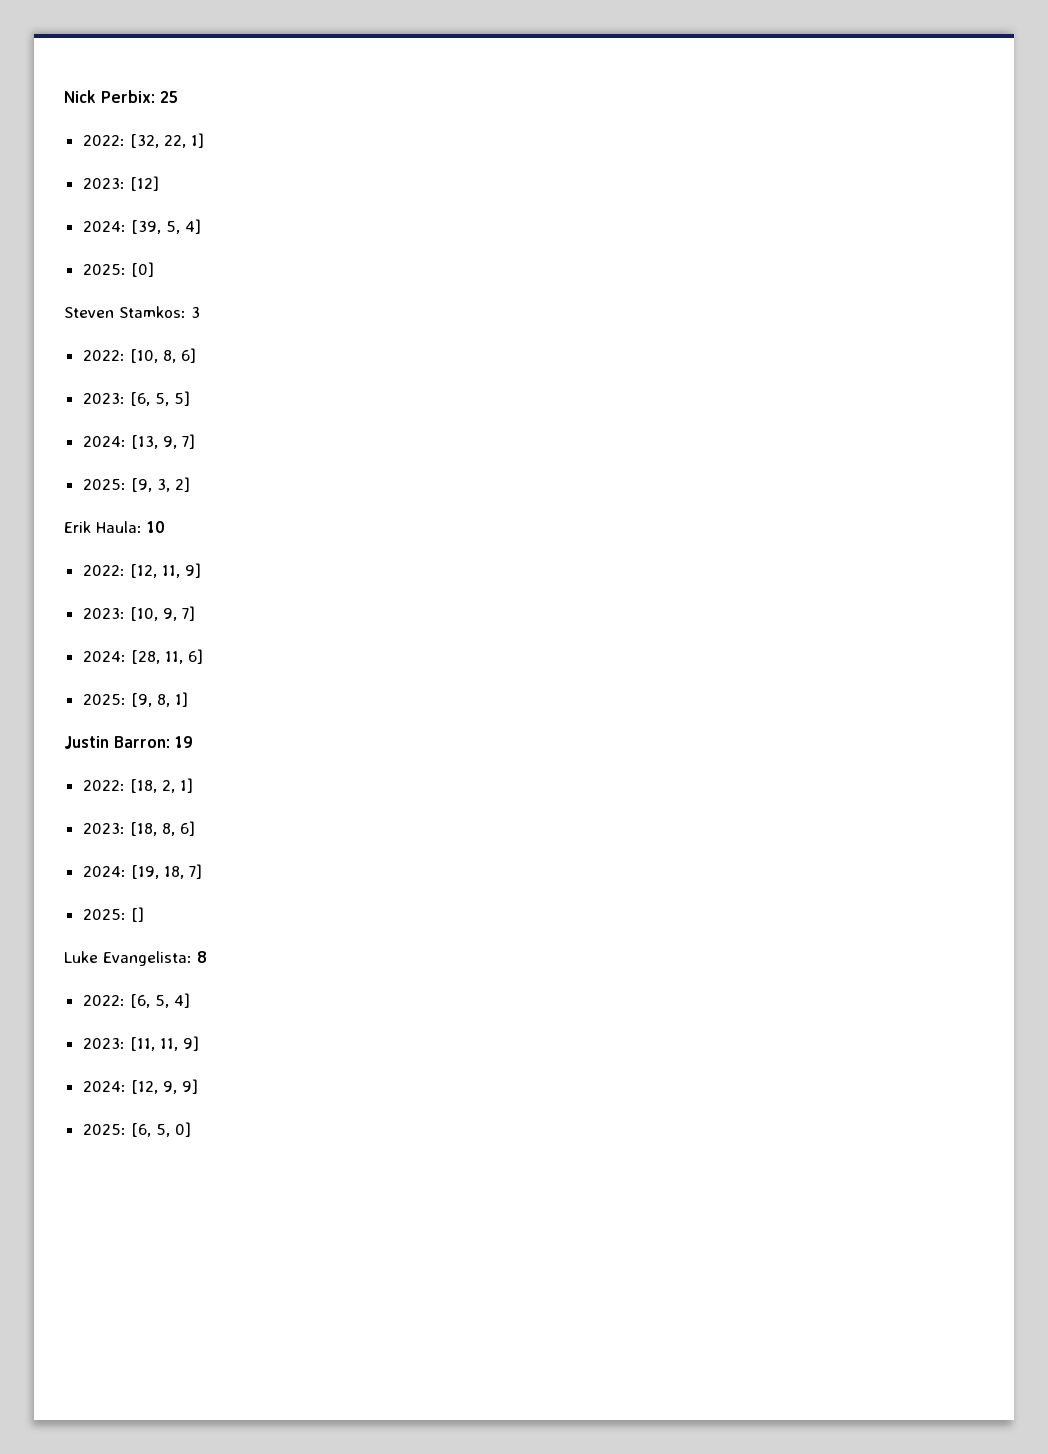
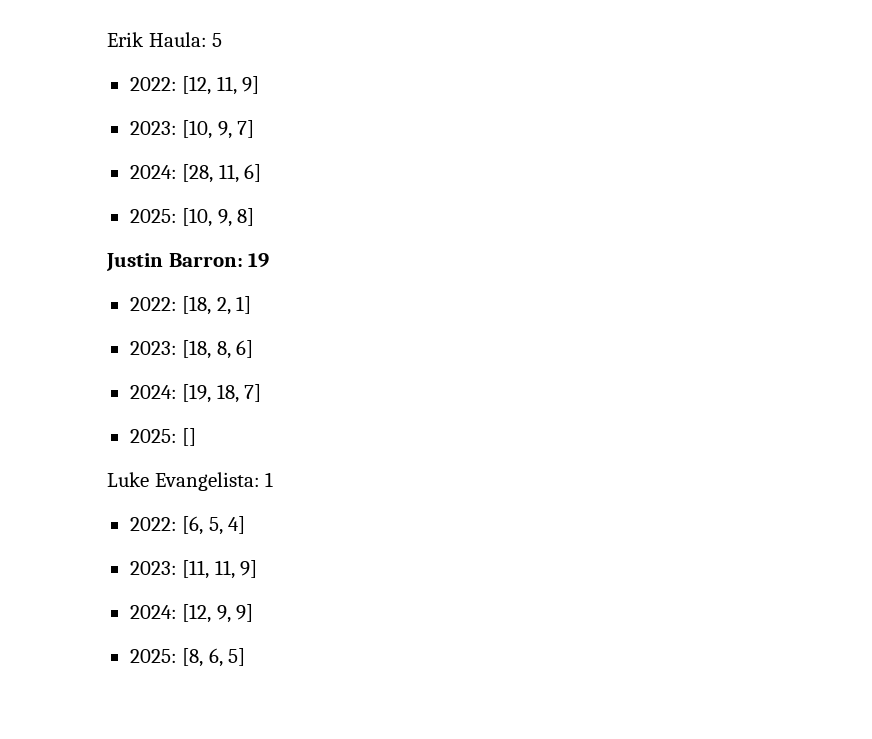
- Nick Perbix: 25
- 2022: [32, 22, 1]
- 2023: [12]
- 2024: [39, 5, 4]
- 2025: [0]
- Steven Stamkos: 3
- 2022: [10, 8, 6]
- 2023: [6, 5, 5]
- 2024: [13, 9, 7]
- 2025: [9, 3, 2]
- Erik Haula: 10
+ Erik Haula: 5
- 2025: [9, 8, 1]
+ 2025: [10, 9, 8]
- Luke Evangelista: 8
+ Luke Evangelista: 1
- 2025: [6, 5, 0]
+ 2025: [8, 6, 5]

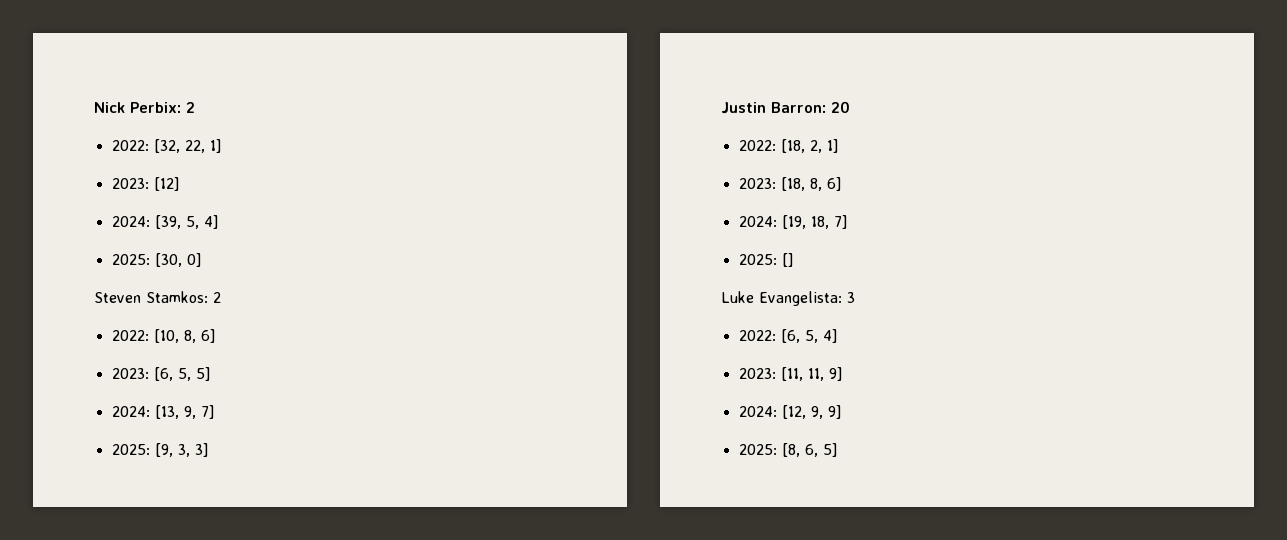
- Erik Haula: 5
- 2022: [12, 11, 9]
- 2023: [10, 9, 7]
- 2024: [28, 11, 6]
- 2025: [10, 9, 8]
+ Nick Perbix: 2
+ 2022: [32, 22, 1]
+ 2023: [12]
+ 2024: [39, 5, 4]
+ 2025: [30, 0]
+ Steven Stamkos: 2
+ 2022: [10, 8, 6]
+ 2023: [6, 5, 5]
+ 2024: [13, 9, 7]
+ 2025: [9, 3, 3]
- Justin Barron: 19
+ Justin Barron: 20
- Luke Evangelista: 1
+ Luke Evangelista: 3

